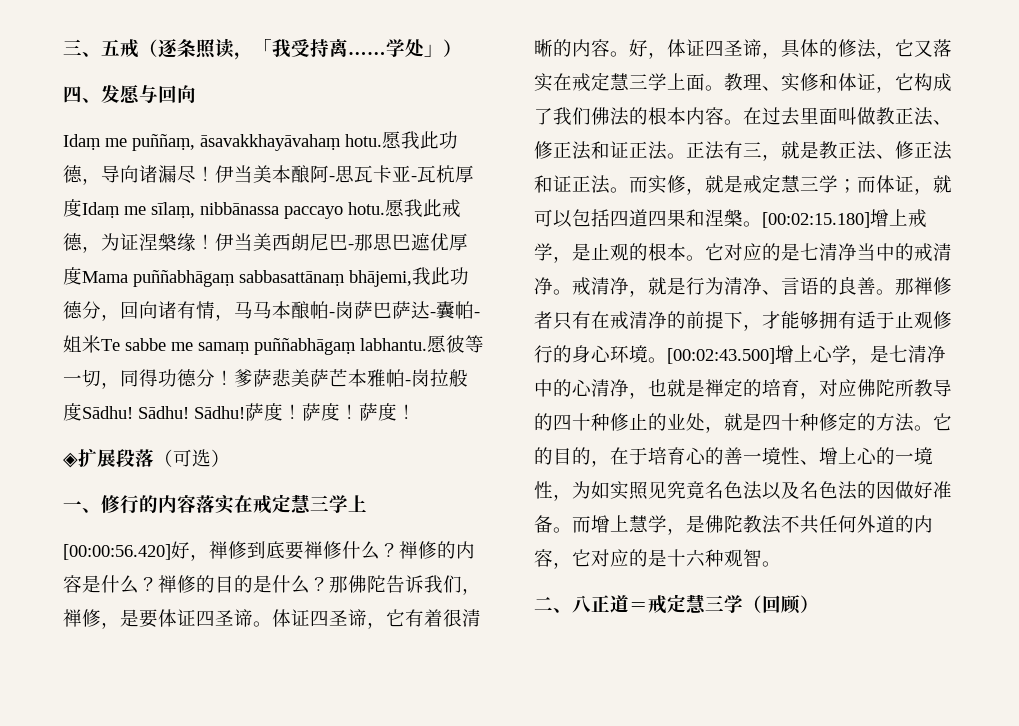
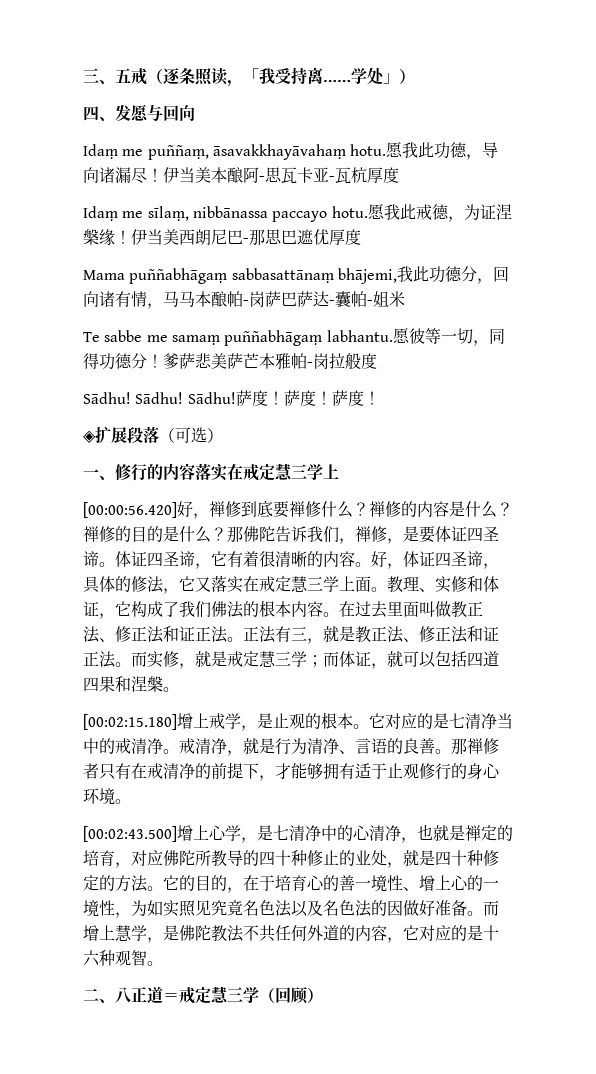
- 伊当美本酿阿-思瓦卡亚-瓦杭厚度Idaṃ me sīlaṃ, nibbānassa paccayo hotu.
+ 伊当美本酿阿-思瓦卡亚-瓦杭厚度
+ Idaṃ me sīlaṃ, nibbānassa paccayo hotu.
- 伊当美西朗尼巴-那思巴遮优厚度Mama puññabhāgaṃ sabbasattānaṃ bhājemi,我此功德分，回向诸有情，马马本酿帕-岗萨巴萨达-囊帕-姐米Te sabbe me samaṃ puññabhāgaṃ labhantu.
+ 伊当美西朗尼巴-那思巴遮优厚度
+ Mama puññabhāgaṃ sabbasattānaṃ bhājemi,我此功德分，回向诸有情，马马本酿帕-岗萨巴萨达-囊帕-姐米
+ Te sabbe me samaṃ puññabhāgaṃ labhantu.
- 爹萨悲美萨芒本雅帕-岗拉般度Sādhu!
+ 爹萨悲美萨芒本雅帕-岗拉般度
+ Sādhu!
- 而实修，就是戒定慧三学；而体证，就可以包括四道四果和涅槃。[00:02:15.180]增上戒学，是止观的根本。
+ 而实修，就是戒定慧三学；而体证，就可以包括四道四果和涅槃。
+ [00:02:15.180]增上戒学，是止观的根本。
- 那禅修者只有在戒清净的前提下，才能够拥有适于止观修行的身心环境。[00:02:43.500]增上心学，是七清净中的心清净，也就是禅定的培育，对应佛陀所教导的四十种修止的业处，就是四十种修定的方法。
+ 那禅修者只有在戒清净的前提下，才能够拥有适于止观修行的身心环境。
+ [00:02:43.500]增上心学，是七清净中的心清净，也就是禅定的培育，对应佛陀所教导的四十种修止的业处，就是四十种修定的方法。

